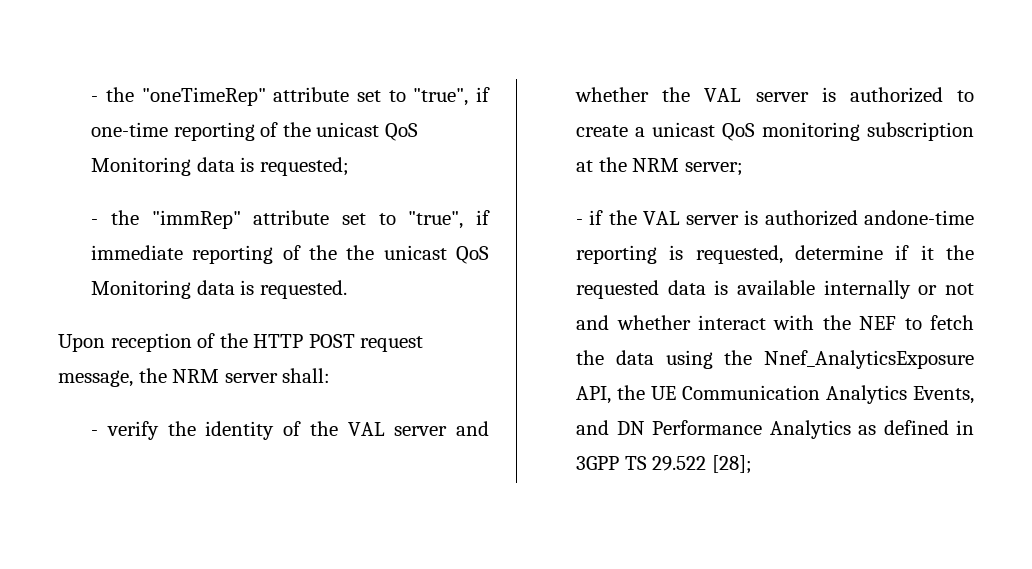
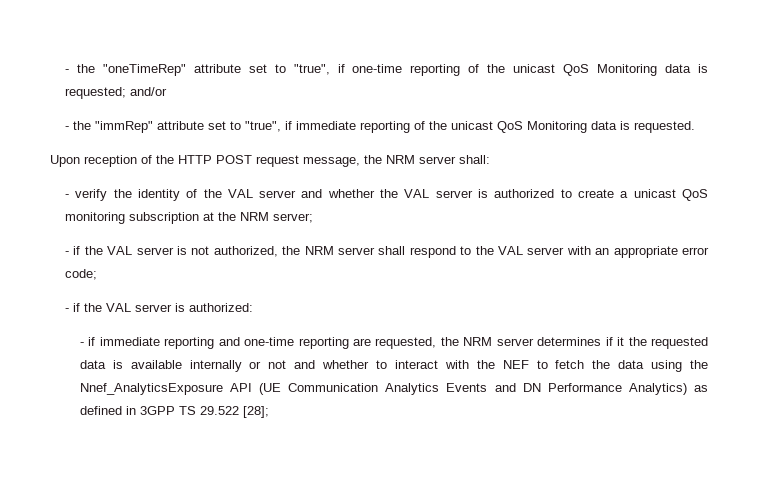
- - the "oneTimeRep" attribute set to "true", if one-time reporting of the unicast QoS Monitoring data is requested;
+ - the "oneTimeRep" attribute set to "true", if one-time reporting of the unicast QoS Monitoring data is requested; and/or
- - the "immRep" attribute set to "true", if immediate reporting of the the unicast QoS Monitoring data is requested.
+ - the "immRep" attribute set to "true", if immediate reporting of the unicast QoS Monitoring data is requested.
- - if the VAL server is authorized andone-time reporting is requested, determine if it the requested data is available internally or not and whether interact with the NEF to fetch the data using the Nnef_AnalyticsExposure API, the UE Communication Analytics Events, and DN Performance Analytics as defined in 3GPP TS 29.522 [28];
+ - if the VAL server is not authorized, the NRM server shall respond to the VAL server with an appropriate error code;
+ - if the VAL server is authorized:
+ - if immediate reporting and one-time reporting are requested, the NRM server determines if it the requested data is available internally or not and whether to interact with the NEF to fetch the data using the Nnef_AnalyticsExposure API (UE Communication Analytics Events and DN Performance Analytics) as defined in 3GPP TS 29.522 [28];

